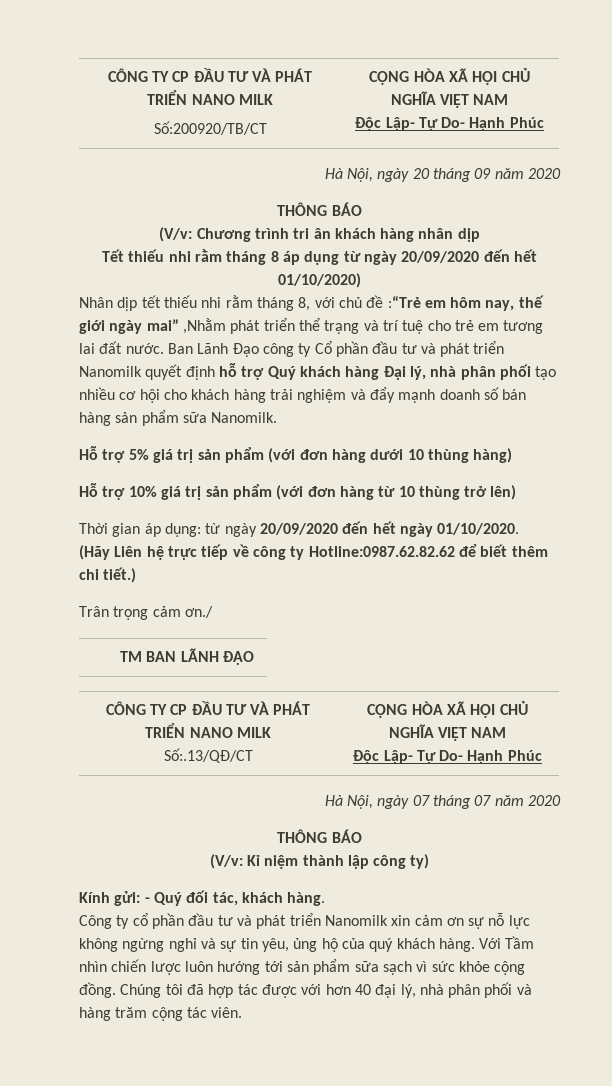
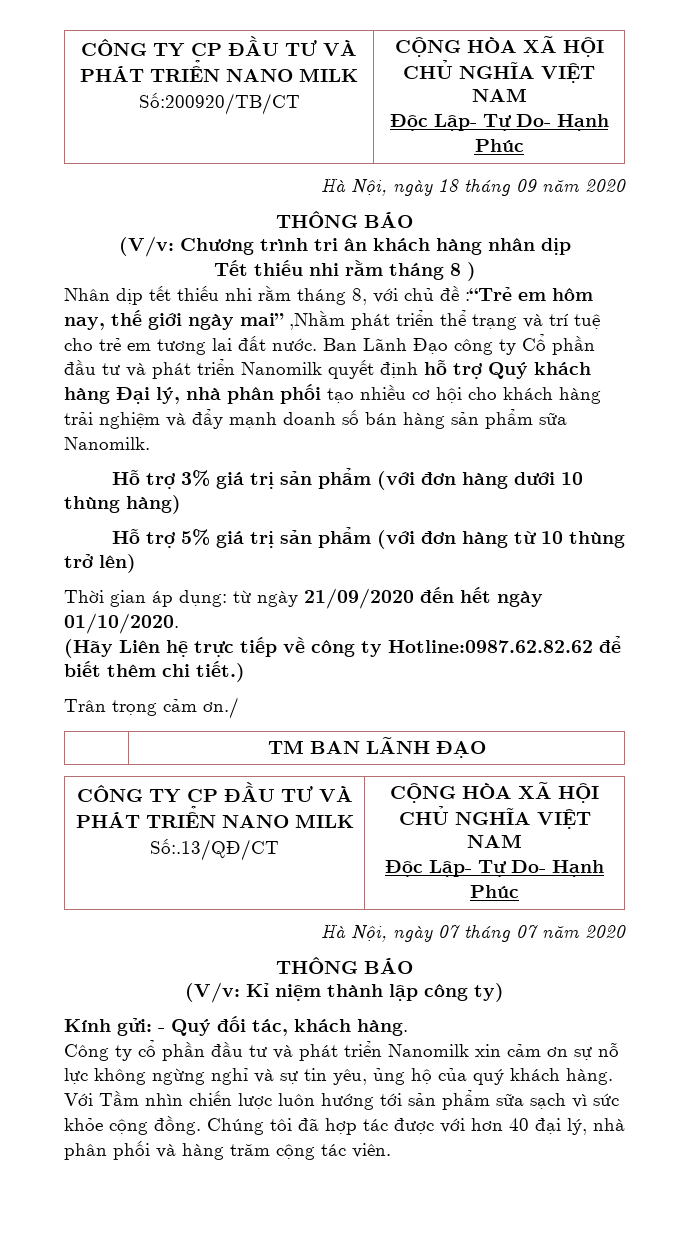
- Hà Nội, ngày 20 tháng 09 năm 2020
+ Hà Nội, ngày 18 tháng 09 năm 2020
- Tết thiếu nhi rằm tháng 8 áp dụng từ ngày 20/09/2020 đến hết 01/10/2020)
+ Tết thiếu nhi rằm tháng 8 )
- Hỗ trợ 5% giá trị sản phẩm (với đơn hàng dưới 10 thùng hàng)
+ Hỗ trợ 3% giá trị sản phẩm (với đơn hàng dưới 10 thùng hàng)
- Hỗ trợ 10% giá trị sản phẩm (với đơn hàng từ 10 thùng trở lên)
+ Hỗ trợ 5% giá trị sản phẩm (với đơn hàng từ 10 thùng trở lên)
- Thời gian áp dụng: từ ngày 20/09/2020 đến hết ngày 01/10/2020.
+ Thời gian áp dụng: từ ngày 21/09/2020 đến hết ngày 01/10/2020.

